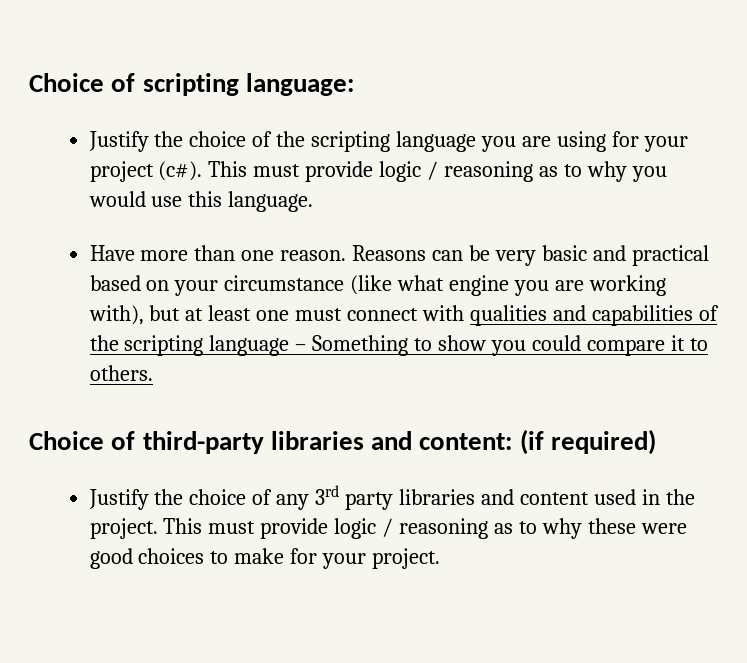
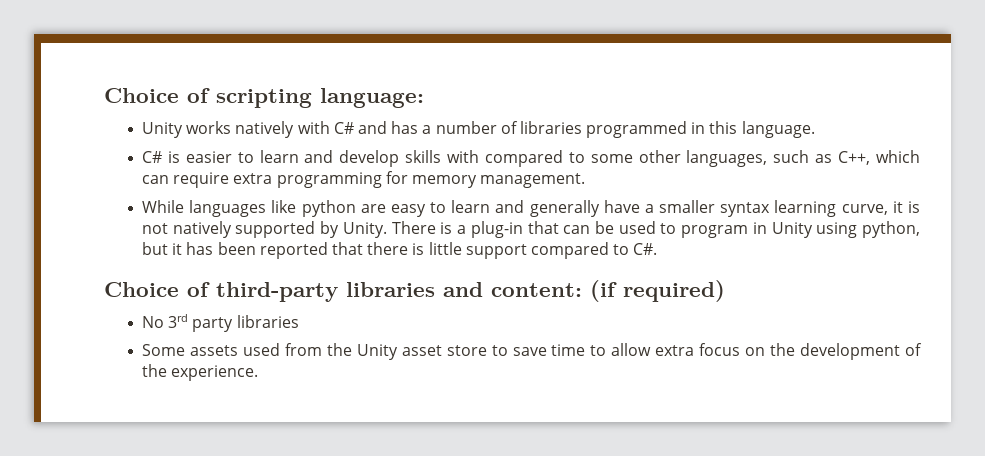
- Justify the choice of the scripting language you are using for your project (c#). This must provide logic / reasoning as to why you would use this language.
- Have more than one reason. Reasons can be very basic and practical based on your circumstance (like what engine you are working with), but at least one must connect with qualities and capabilities of the scripting language – Something to show you could compare it to others.
+ Unity works natively with C# and has a number of libraries programmed in this language.
+ C# is easier to learn and develop skills with compared to some other languages, such as C++, which can require extra programming for memory management.
+ While languages like python are easy to learn and generally have a smaller syntax learning curve, it is not natively supported by Unity. There is a plug-in that can be used to program in Unity using python, but it has been reported that there is little support compared to C#.
- Justify the choice of any 3rd party libraries and content used in the project. This must provide logic / reasoning as to why these were good choices to make for your project.
+ No 3rd party libraries
+ Some assets used from the Unity asset store to save time to allow extra focus on the development of the experience.

